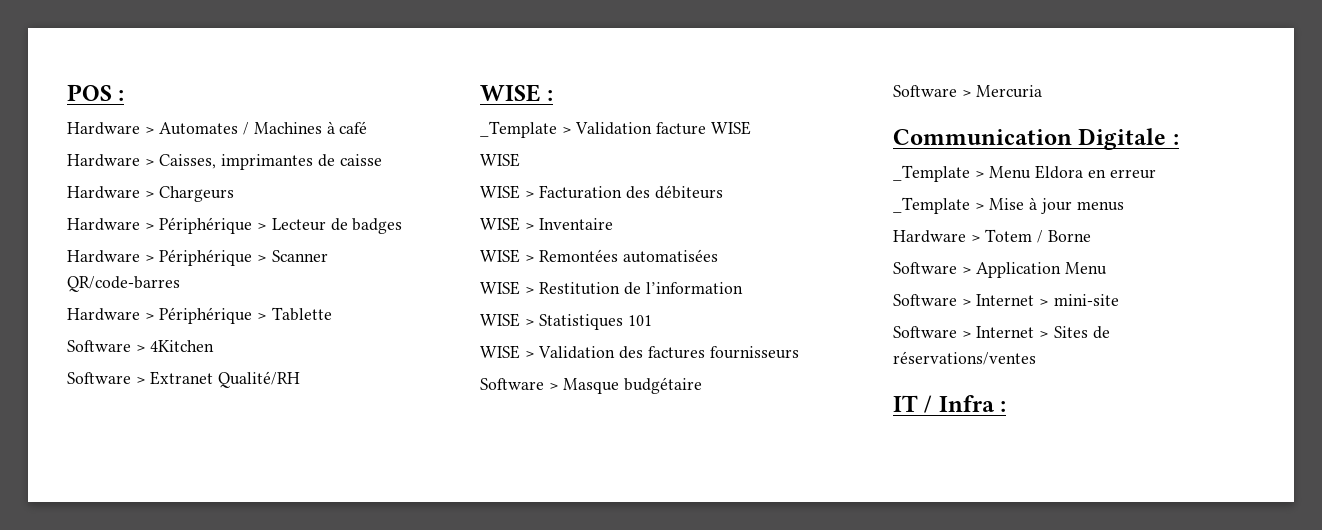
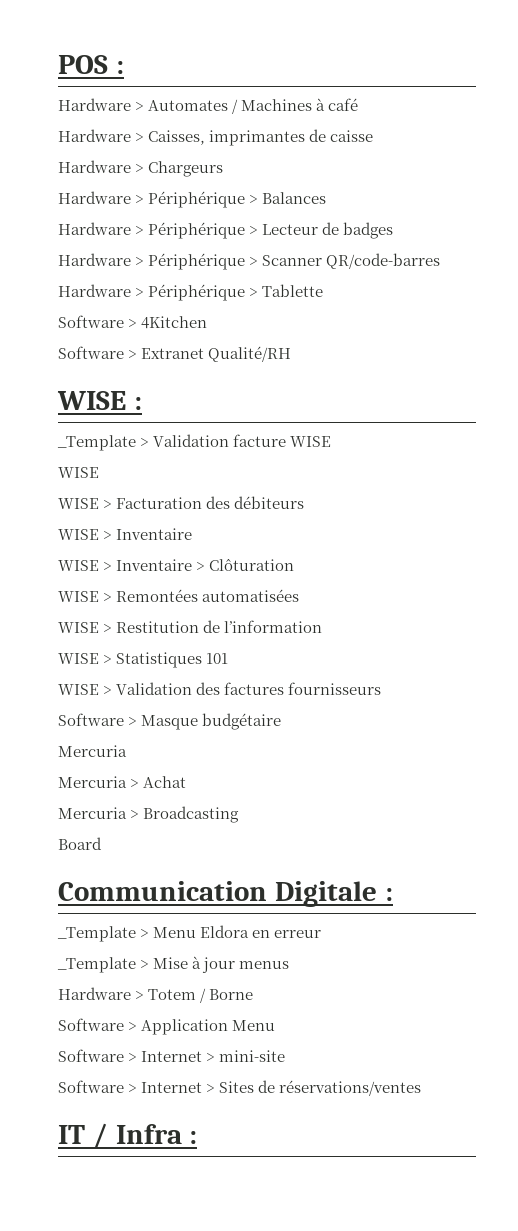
+ Hardware > Périphérique > Balances
+ WISE > Inventaire > Clôturation
  Software > Masque budgétaire
- Software > Mercuria
+ Mercuria
+ Mercuria > Achat
+ Mercuria > Broadcasting
+ Board

